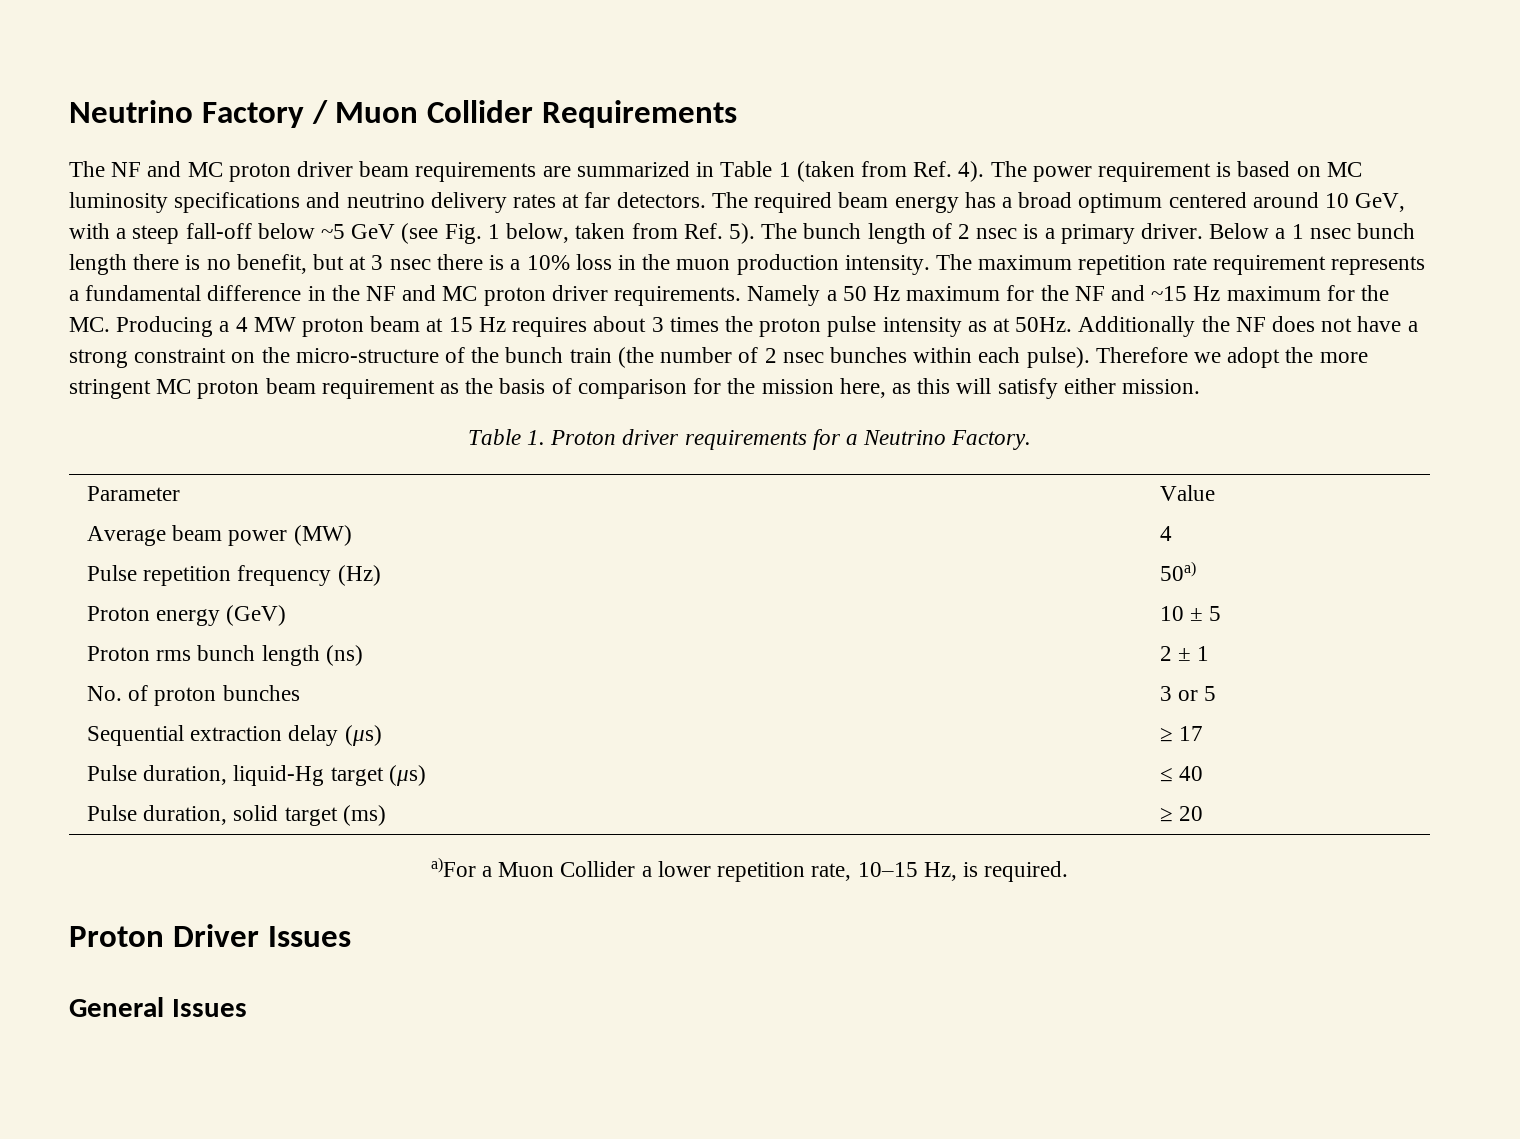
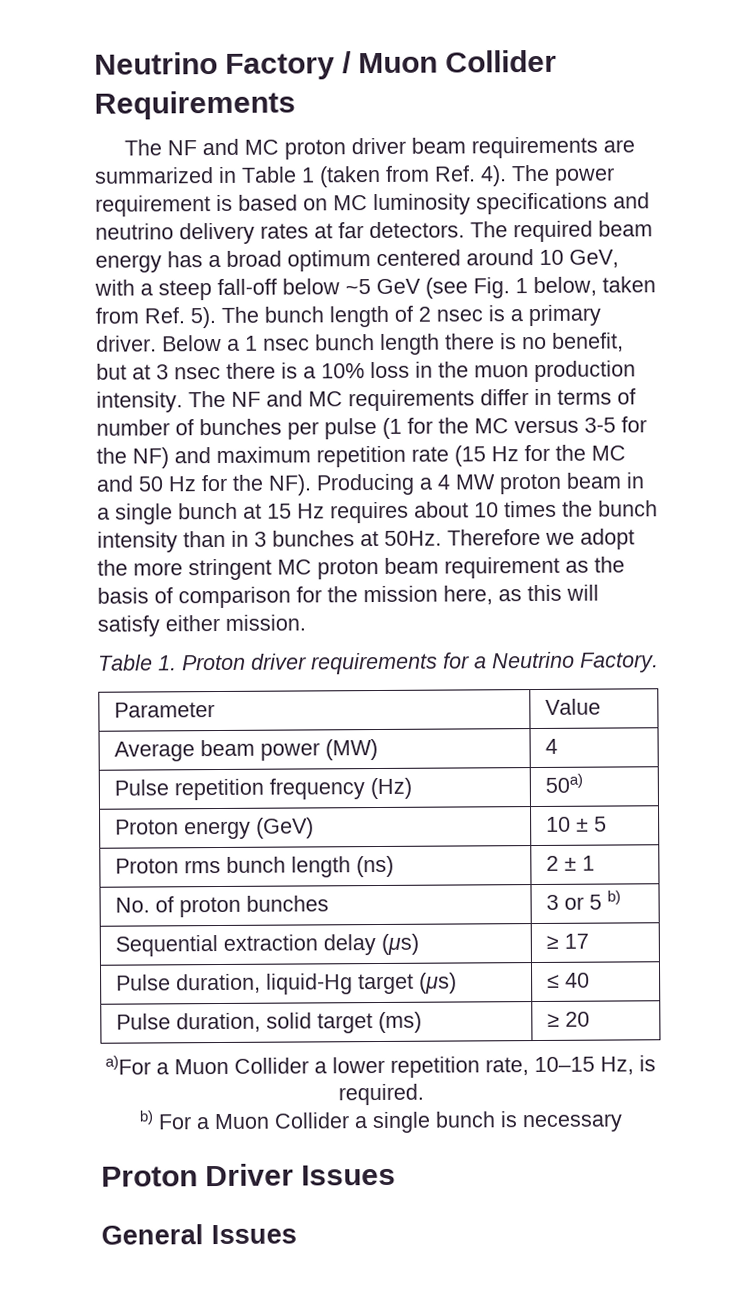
- The maximum repetition rate requirement represents a fundamental difference in the NF and MC proton driver requirements. Namely a 50 Hz maximum for the NF and ~15 Hz maximum for the MC. Producing a 4 MW proton beam at 15 Hz requires about 3 times the proton pulse intensity as at 50Hz. Additionally the NF does not have a strong constraint on the micro-structure of the bunch train (the number of 2 nsec bunches within each pulse).
+ The NF and MC requirements differ in terms of number of bunches per pulse (1 for the MC versus 3-5 for the NF) and maximum repetition rate (15 Hz for the MC and 50 Hz for the NF). Producing a 4 MW proton beam in a single bunch at 15 Hz requires about 10 times the bunch intensity than in 3 bunches at 50Hz.
- No. of proton bunches | 3 or 5
+ No. of proton bunches | 3 or 5 b)
+ b) For a Muon Collider a single bunch is necessary

